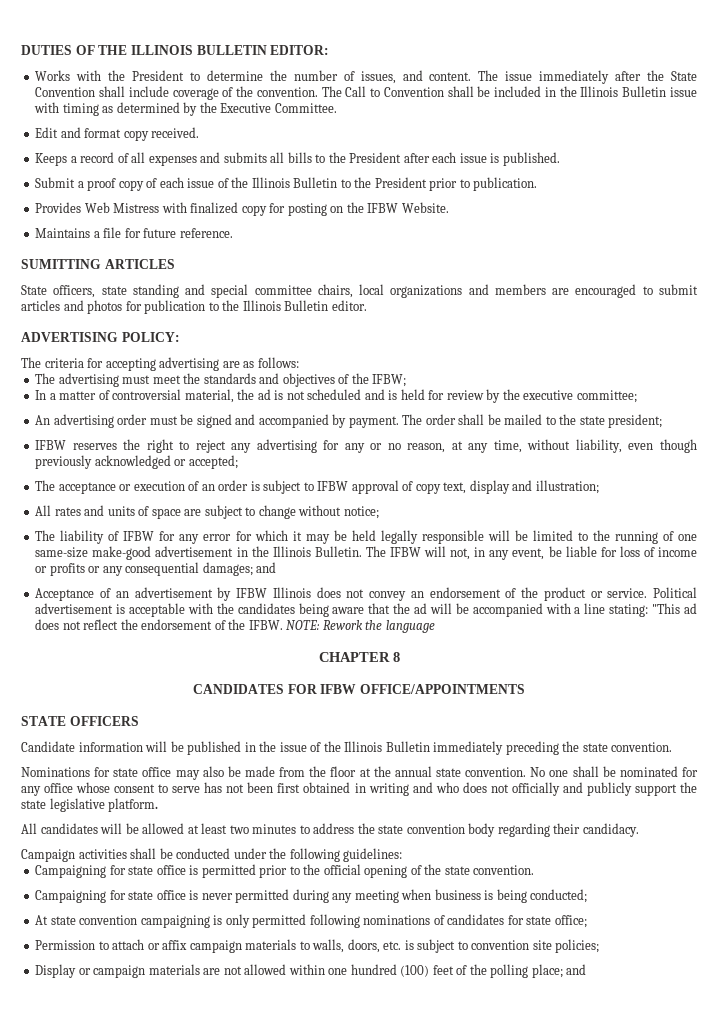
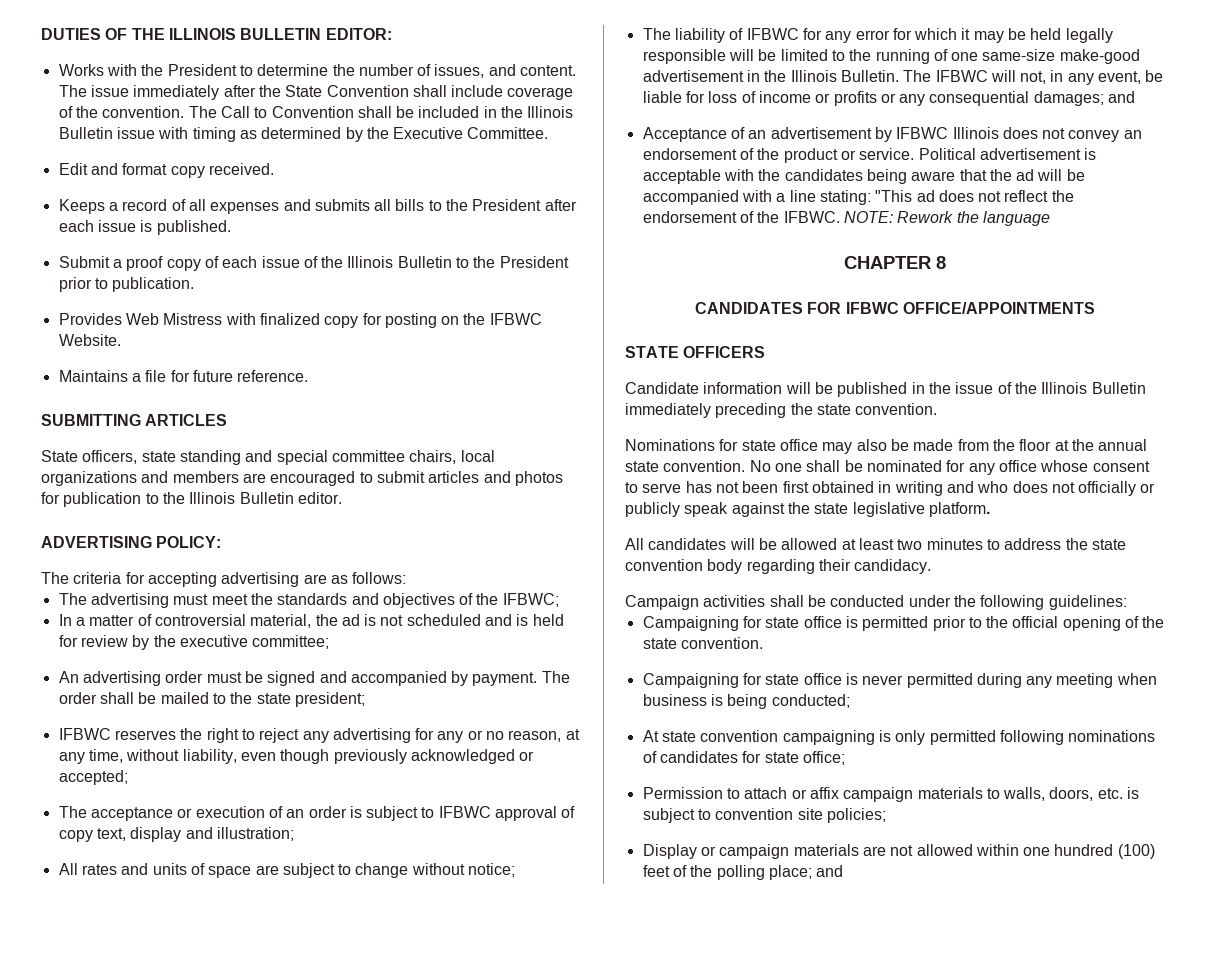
- Provides Web Mistress with finalized copy for posting on the IFBW Website.
+ Provides Web Mistress with finalized copy for posting on the IFBWC Website.
- SUMITTING ARTICLES
+ SUBMITTING ARTICLES
- The advertising must meet the standards and objectives of the IFBW;
+ The advertising must meet the standards and objectives of the IFBWC;
- IFBW reserves the right to reject any advertising for any or no reason, at any time, without liability, even though previously acknowledged or accepted;
+ IFBWC reserves the right to reject any advertising for any or no reason, at any time, without liability, even though previously acknowledged or accepted;
- The acceptance or execution of an order is subject to IFBW approval of copy text, display and illustration;
+ The acceptance or execution of an order is subject to IFBWC approval of copy text, display and illustration;
- The liability of IFBW for any error for which it may be held legally responsible will be limited to the running of one same-size make-good advertisement in the Illinois Bulletin.
+ The liability of IFBWC for any error for which it may be held legally responsible will be limited to the running of one same-size make-good advertisement in the Illinois Bulletin.
- The IFBW will not, in any event, be liable for loss of income or profits or any consequential damages; and
+ The IFBWC will not, in any event, be liable for loss of income or profits or any consequential damages; and
- Acceptance of an advertisement by IFBW Illinois does not convey an endorsement of the product or service.
+ Acceptance of an advertisement by IFBWC Illinois does not convey an endorsement of the product or service.
- Political advertisement is acceptable with the candidates being aware that the ad will be accompanied with a line stating: "This ad does not reflect the endorsement of the IFBW.
+ Political advertisement is acceptable with the candidates being aware that the ad will be accompanied with a line stating: "This ad does not reflect the endorsement of the IFBWC.
- CANDIDATES FOR IFBW OFFICE/APPOINTMENTS
+ CANDIDATES FOR IFBWC OFFICE/APPOINTMENTS
- No one shall be nominated for any office whose consent to serve has not been first obtained in writing and who does not officially and publicly support the state legislative platform.
+ No one shall be nominated for any office whose consent to serve has not been first obtained in writing and who does not officially or publicly speak against the state legislative platform.

